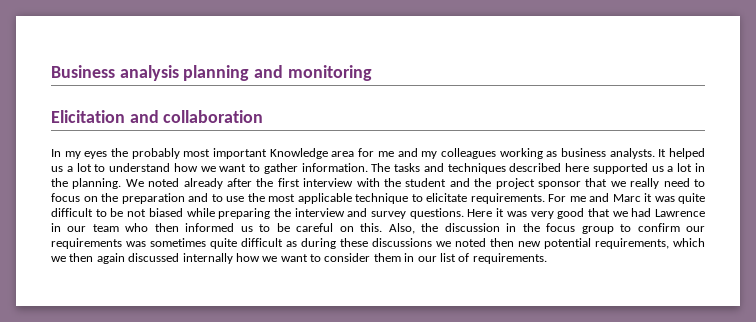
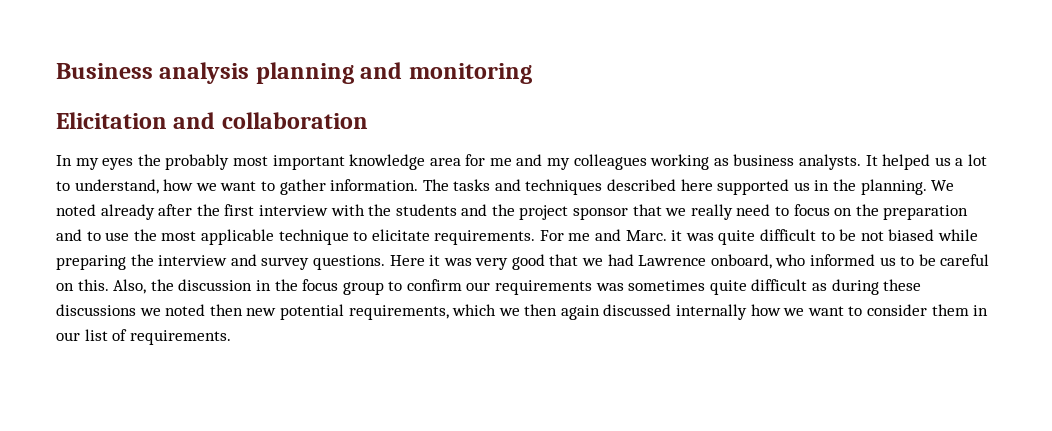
- In my eyes the probably most important Knowledge area for me and my colleagues working as business analysts.
+ In my eyes the probably most important knowledge area for me and my colleagues working as business analysts.
- It helped us a lot to understand how we want to gather information.
+ It helped us a lot to understand, how we want to gather information.
- The tasks and techniques described here supported us a lot in the planning.
+ The tasks and techniques described here supported us in the planning.
- We noted already after the first interview with the student and the project sponsor that we really need to focus on the preparation and to use the most applicable technique to elicitate requirements.
+ We noted already after the first interview with the students and the project sponsor that we really need to focus on the preparation and to use the most applicable technique to elicitate requirements.
- For me and Marc it was quite difficult to be not biased while preparing the interview and survey questions.
+ For me and Marc. it was quite difficult to be not biased while preparing the interview and survey questions.
- Here it was very good that we had Lawrence in our team who then informed us to be careful on this.
+ Here it was very good that we had Lawrence onboard, who informed us to be careful on this.

